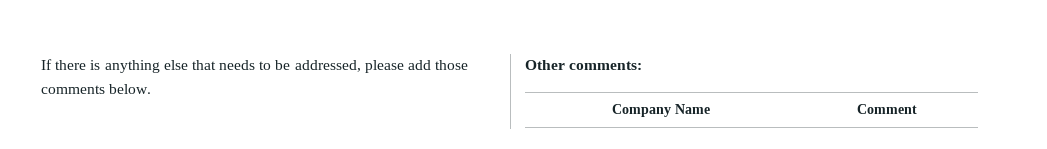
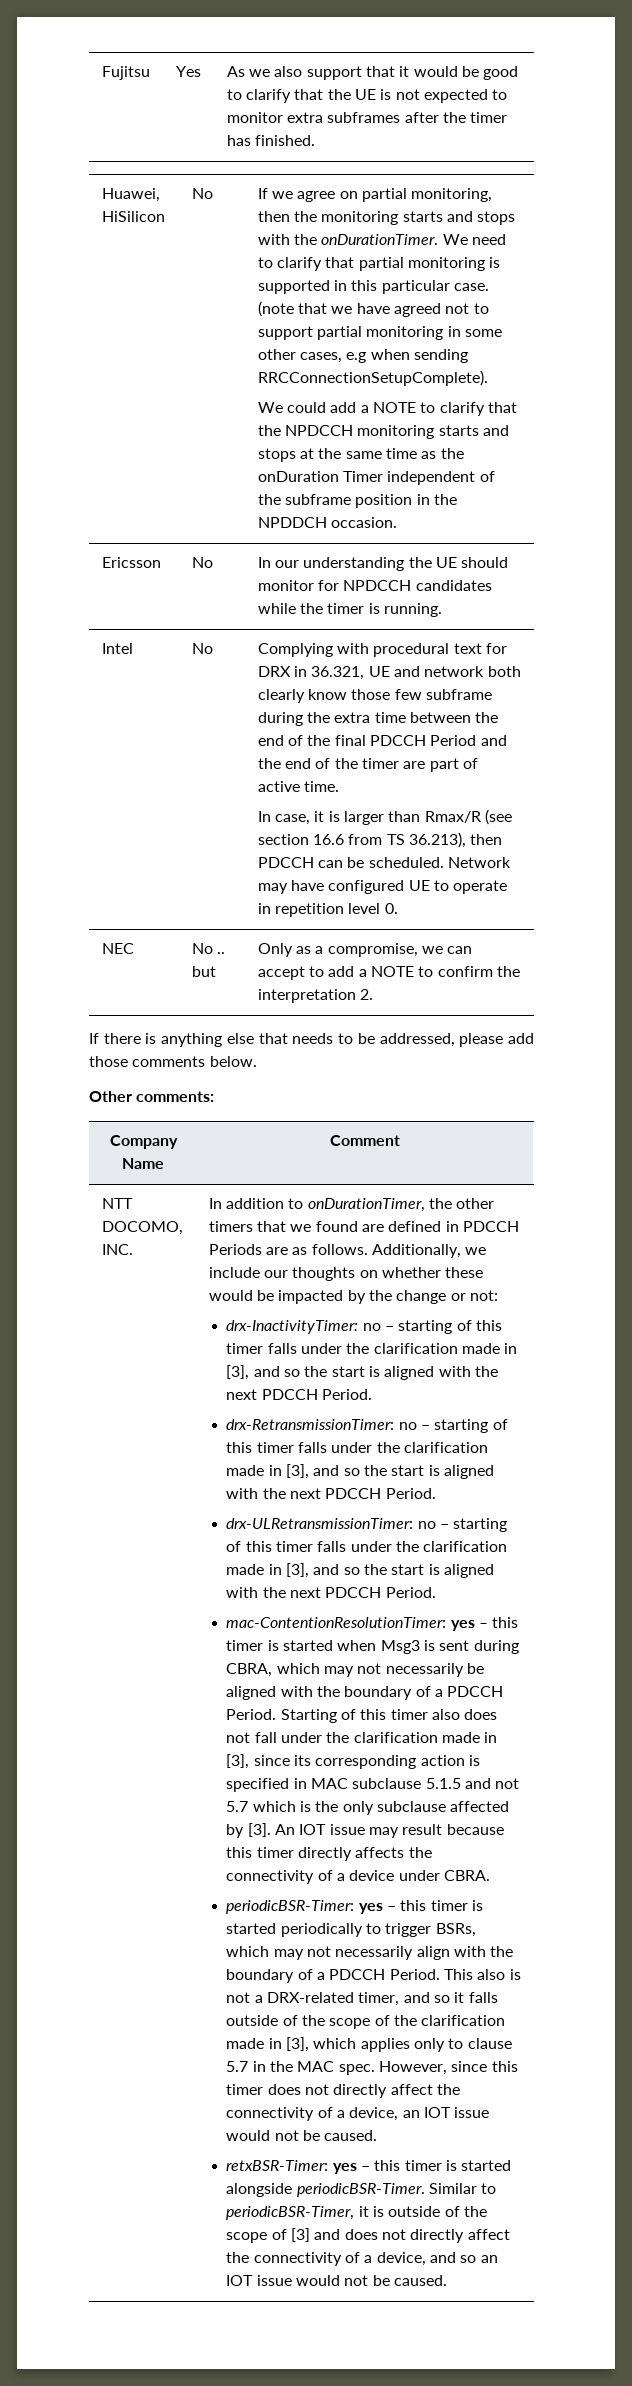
+ Fujitsu | Yes | As we also support that it would be good to clarify that the UE is not expected to monitor extra subframes after the timer has finished.
+ Huawei, HiSilicon | No | If we agree on partial monitoring, then the monitoring starts and stops with the onDurationTimer. We need to clarify that partial monitoring is supported in this particular case. (note that we have agreed not to support partial monitoring in some other cases, e.g when sending RRCConnectionSetupComplete).
+ We could add a NOTE to clarify that the NPDCCH monitoring starts and stops at the same time as the onDuration Timer independent of the subframe position in the NPDDCH occasion.
+ Ericsson | No | In our understanding the UE should monitor for NPDCCH candidates while the timer is running.
+ Intel | No | Complying with procedural text for DRX in 36.321, UE and network both clearly know those few subframe during the extra time between the end of the final PDCCH Period and the end of the timer are part of active time.
+ In case, it is larger than Rmax/R (see section 16.6 from TS 36.213), then PDCCH can be scheduled. Network may have configured UE to operate in repetition level 0.
+ NEC | No .. but | Only as a compromise, we can accept to add a NOTE to confirm the interpretation 2.
+ NTT DOCOMO, INC. | In addition to onDurationTimer, the other timers that we found are defined in PDCCH Periods are as follows. Additionally, we include our thoughts on whether these would be impacted by the change or not:
+ drx-InactivityTimer: no – starting of this timer falls under the clarification made in [3], and so the start is aligned with the next PDCCH Period.
+ drx-RetransmissionTimer: no – starting of this timer falls under the clarification made in [3], and so the start is aligned with the next PDCCH Period.
+ drx-ULRetransmissionTimer: no – starting of this timer falls under the clarification made in [3], and so the start is aligned with the next PDCCH Period.
+ mac-ContentionResolutionTimer: yes – this timer is started when Msg3 is sent during CBRA, which may not necessarily be aligned with the boundary of a PDCCH Period. Starting of this timer also does not fall under the clarification made in [3], since its corresponding action is specified in MAC subclause 5.1.5 and not 5.7 which is the only subclause affected by [3]. An IOT issue may result because this timer directly affects the connectivity of a device under CBRA.
+ periodicBSR-Timer: yes – this timer is started periodically to trigger BSRs, which may not necessarily align with the boundary of a PDCCH Period. This also is not a DRX-related timer, and so it falls outside of the scope of the clarification made in [3], which applies only to clause 5.7 in the MAC spec. However, since this timer does not directly affect the connectivity of a device, an IOT issue would not be caused.
+ retxBSR-Timer: yes – this timer is started alongside periodicBSR-Timer. Similar to periodicBSR-Timer, it is outside of the scope of [3] and does not directly affect the connectivity of a device, and so an IOT issue would not be caused.

